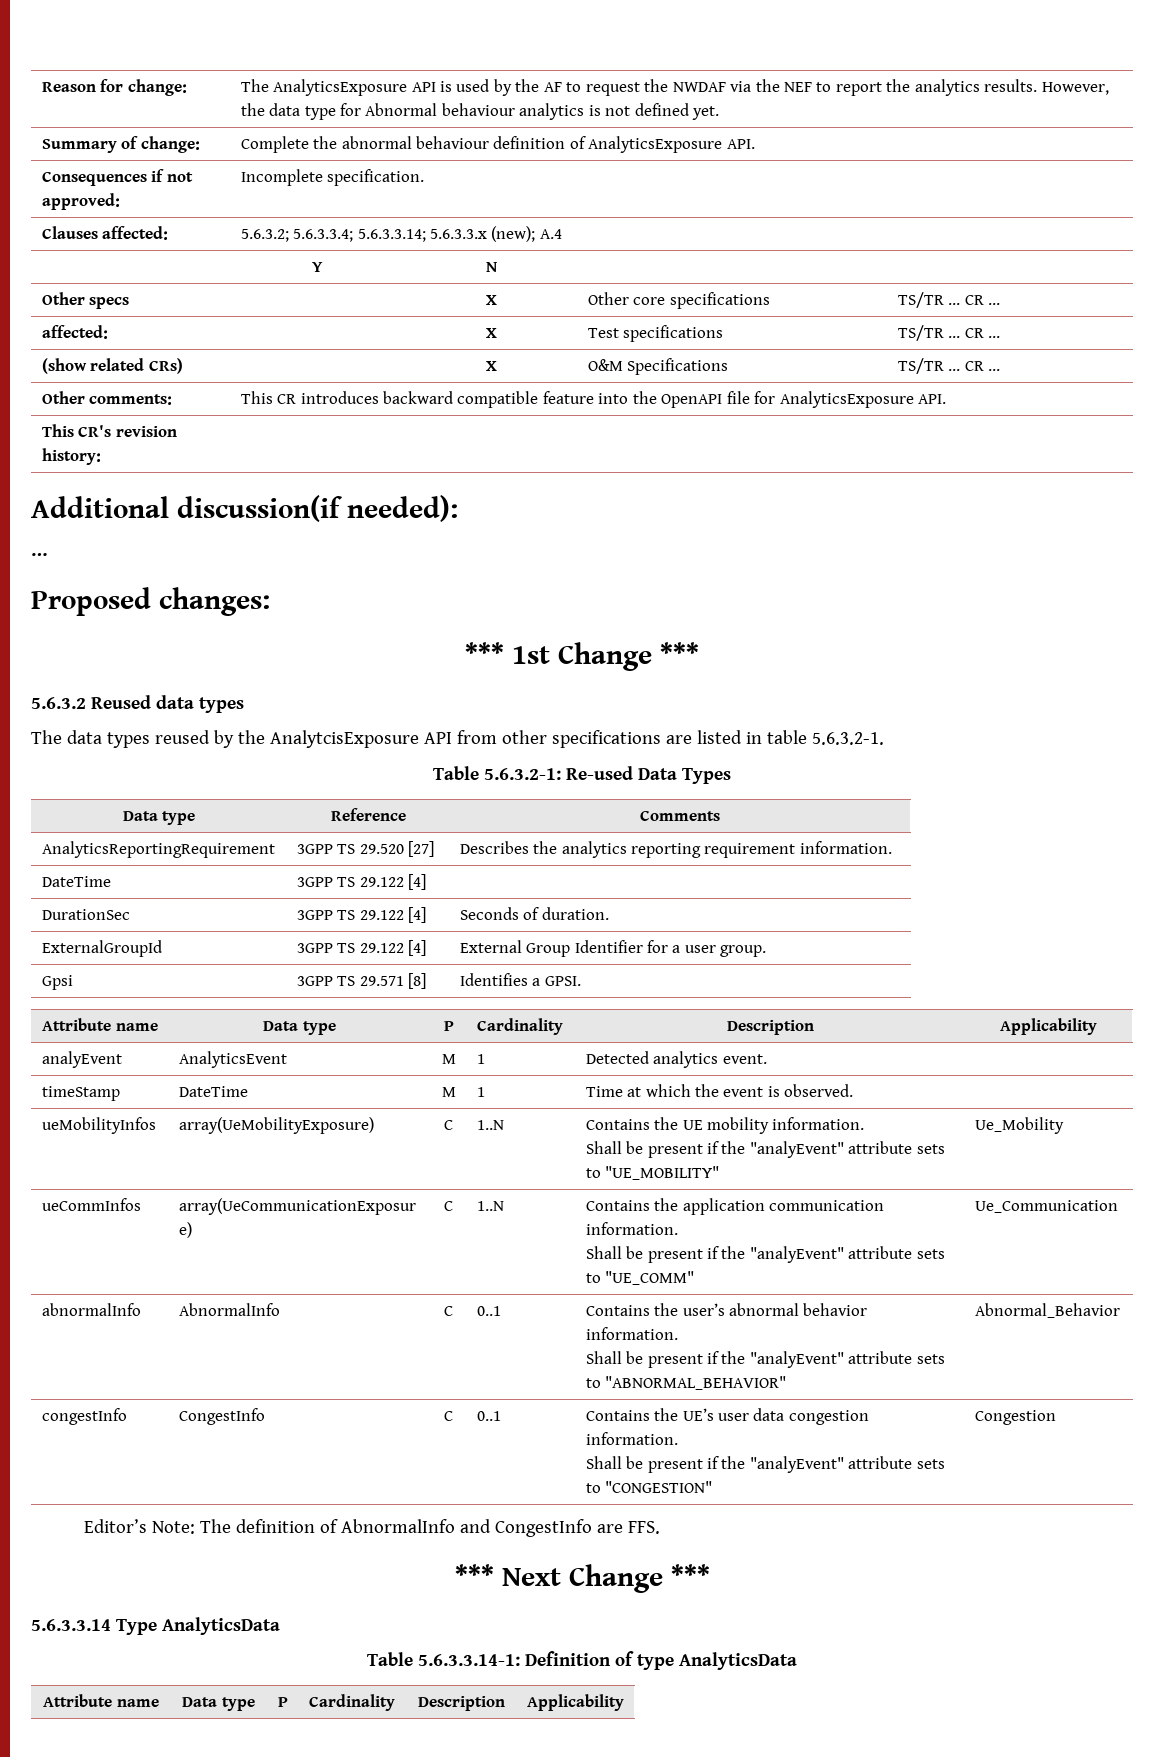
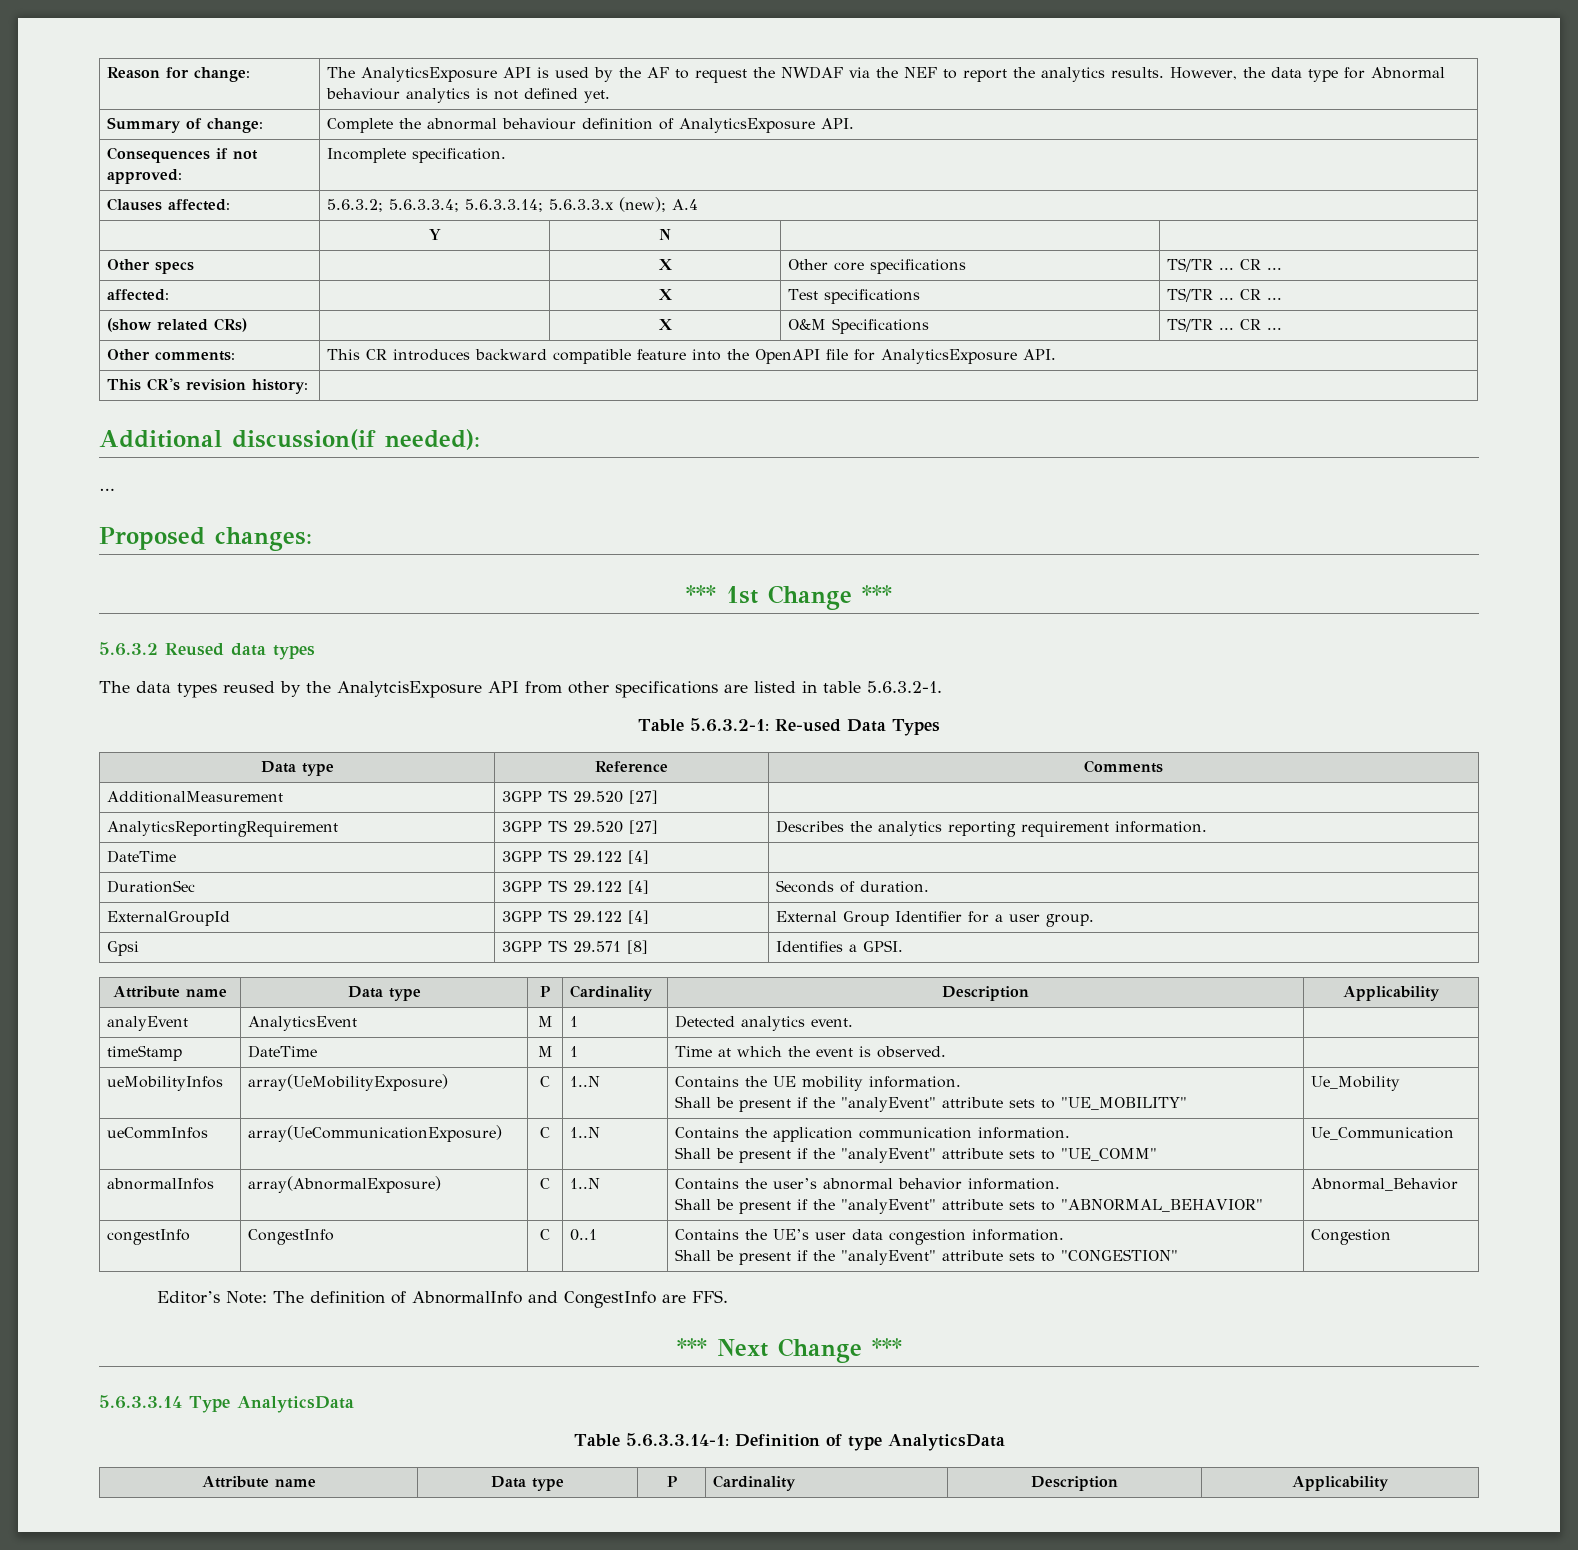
+ AdditionalMeasurement | 3GPP TS 29.520 [27] |
- abnormalInfo | AbnormalInfo | C | 0..1 | Contains the user’s abnormal behavior information.
+ abnormalInfos | array(AbnormalExposure) | C | 1..N | Contains the user’s abnormal behavior information.

